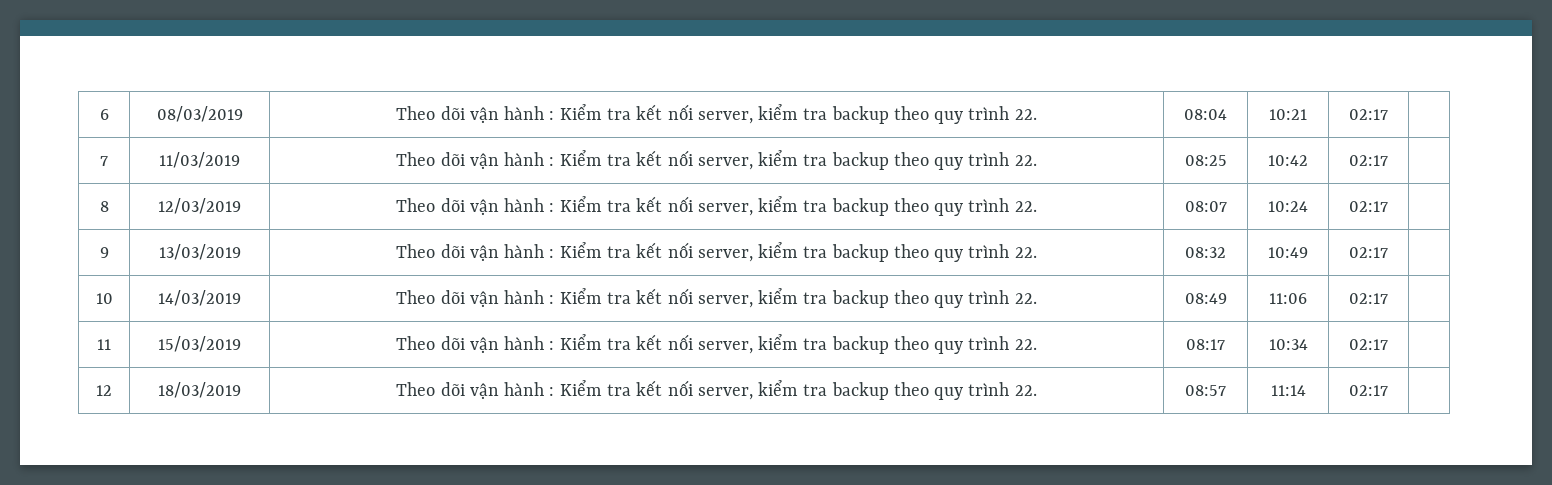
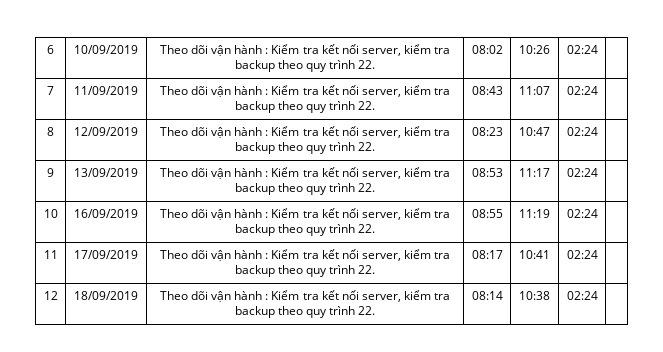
- 6 | 08/03/2019 | Theo dõi vận hành : Kiểm tra kết nối server, kiểm tra backup theo quy trình 22. | 08:04 | 10:21 | 02:17 |
+ 6 | 10/09/2019 | Theo dõi vận hành : Kiểm tra kết nối server, kiểm tra backup theo quy trình 22. | 08:02 | 10:26 | 02:24 |
- 7 | 11/03/2019 | Theo dõi vận hành : Kiểm tra kết nối server, kiểm tra backup theo quy trình 22. | 08:25 | 10:42 | 02:17 |
+ 7 | 11/09/2019 | Theo dõi vận hành : Kiểm tra kết nối server, kiểm tra backup theo quy trình 22. | 08:43 | 11:07 | 02:24 |
- 8 | 12/03/2019 | Theo dõi vận hành : Kiểm tra kết nối server, kiểm tra backup theo quy trình 22. | 08:07 | 10:24 | 02:17 |
+ 8 | 12/09/2019 | Theo dõi vận hành : Kiểm tra kết nối server, kiểm tra backup theo quy trình 22. | 08:23 | 10:47 | 02:24 |
- 9 | 13/03/2019 | Theo dõi vận hành : Kiểm tra kết nối server, kiểm tra backup theo quy trình 22. | 08:32 | 10:49 | 02:17 |
+ 9 | 13/09/2019 | Theo dõi vận hành : Kiểm tra kết nối server, kiểm tra backup theo quy trình 22. | 08:53 | 11:17 | 02:24 |
- 10 | 14/03/2019 | Theo dõi vận hành : Kiểm tra kết nối server, kiểm tra backup theo quy trình 22. | 08:49 | 11:06 | 02:17 |
+ 10 | 16/09/2019 | Theo dõi vận hành : Kiểm tra kết nối server, kiểm tra backup theo quy trình 22. | 08:55 | 11:19 | 02:24 |
- 11 | 15/03/2019 | Theo dõi vận hành : Kiểm tra kết nối server, kiểm tra backup theo quy trình 22. | 08:17 | 10:34 | 02:17 |
+ 11 | 17/09/2019 | Theo dõi vận hành : Kiểm tra kết nối server, kiểm tra backup theo quy trình 22. | 08:17 | 10:41 | 02:24 |
- 12 | 18/03/2019 | Theo dõi vận hành : Kiểm tra kết nối server, kiểm tra backup theo quy trình 22. | 08:57 | 11:14 | 02:17 |
+ 12 | 18/09/2019 | Theo dõi vận hành : Kiểm tra kết nối server, kiểm tra backup theo quy trình 22. | 08:14 | 10:38 | 02:24 |

